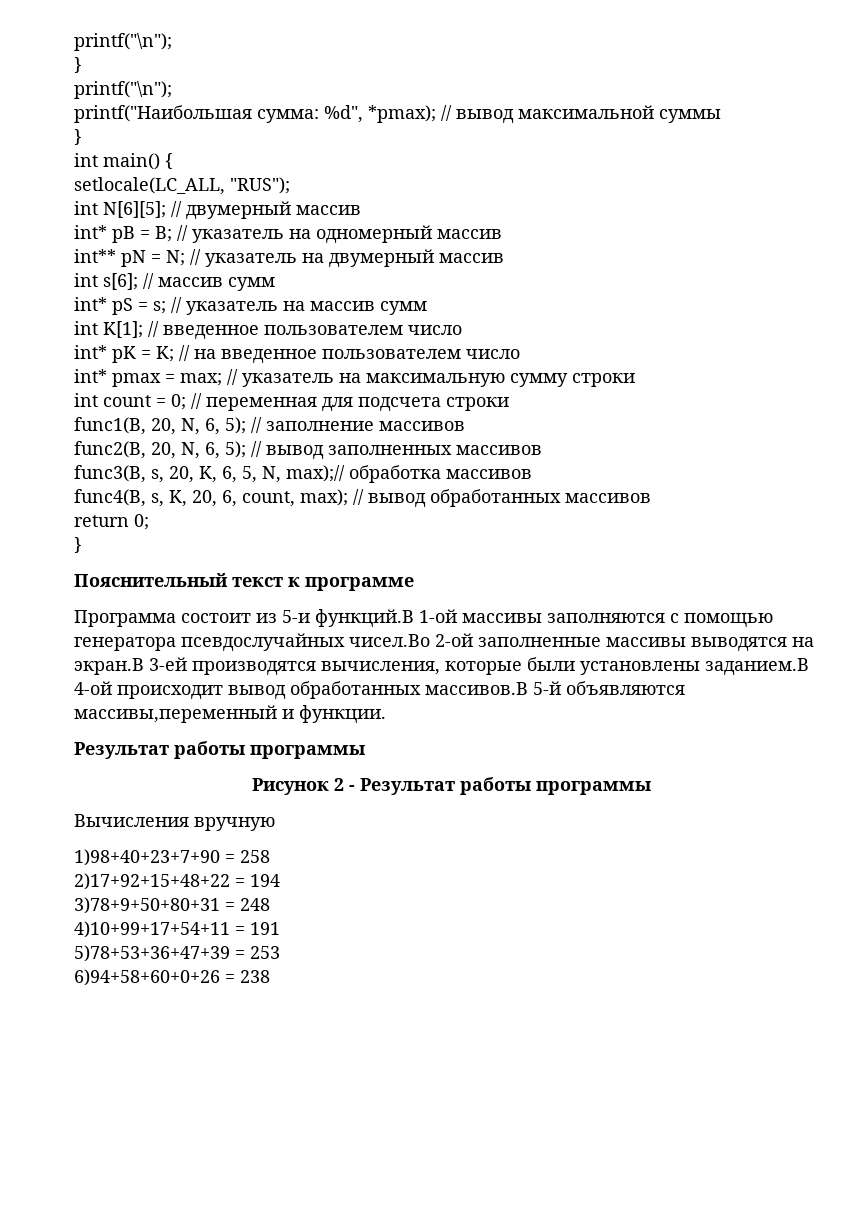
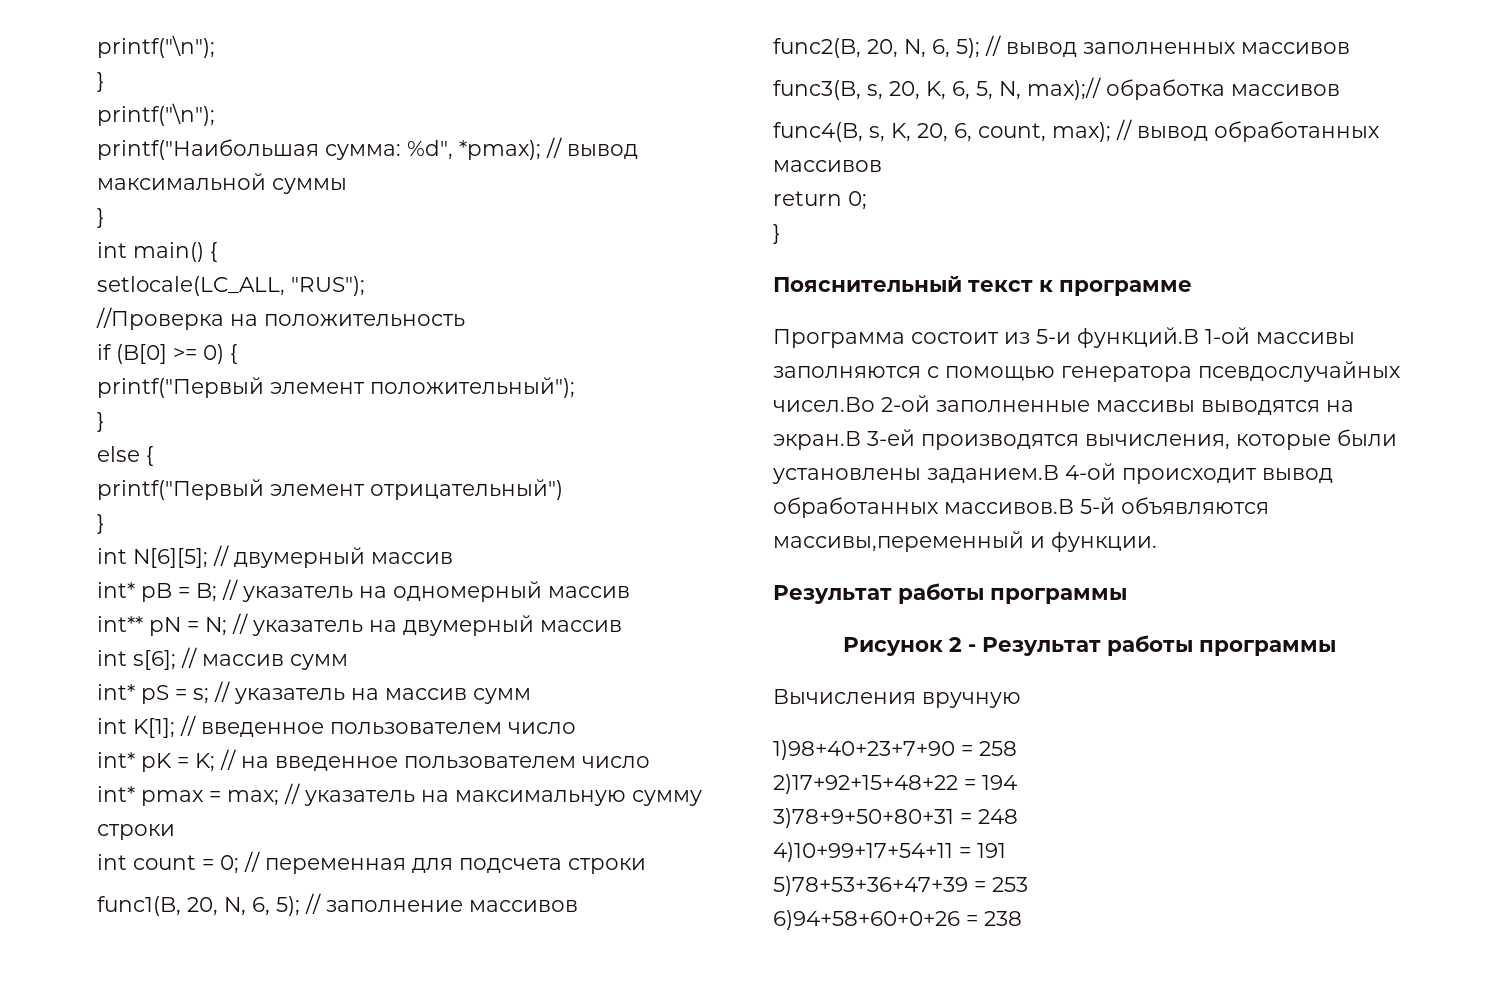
+ //Проверка на положительность
+ if (B[0] >= 0) {
+ printf("Первый элемент положительный");
+ }
+ else {
+ printf("Первый элемент отрицательный")
+ }

